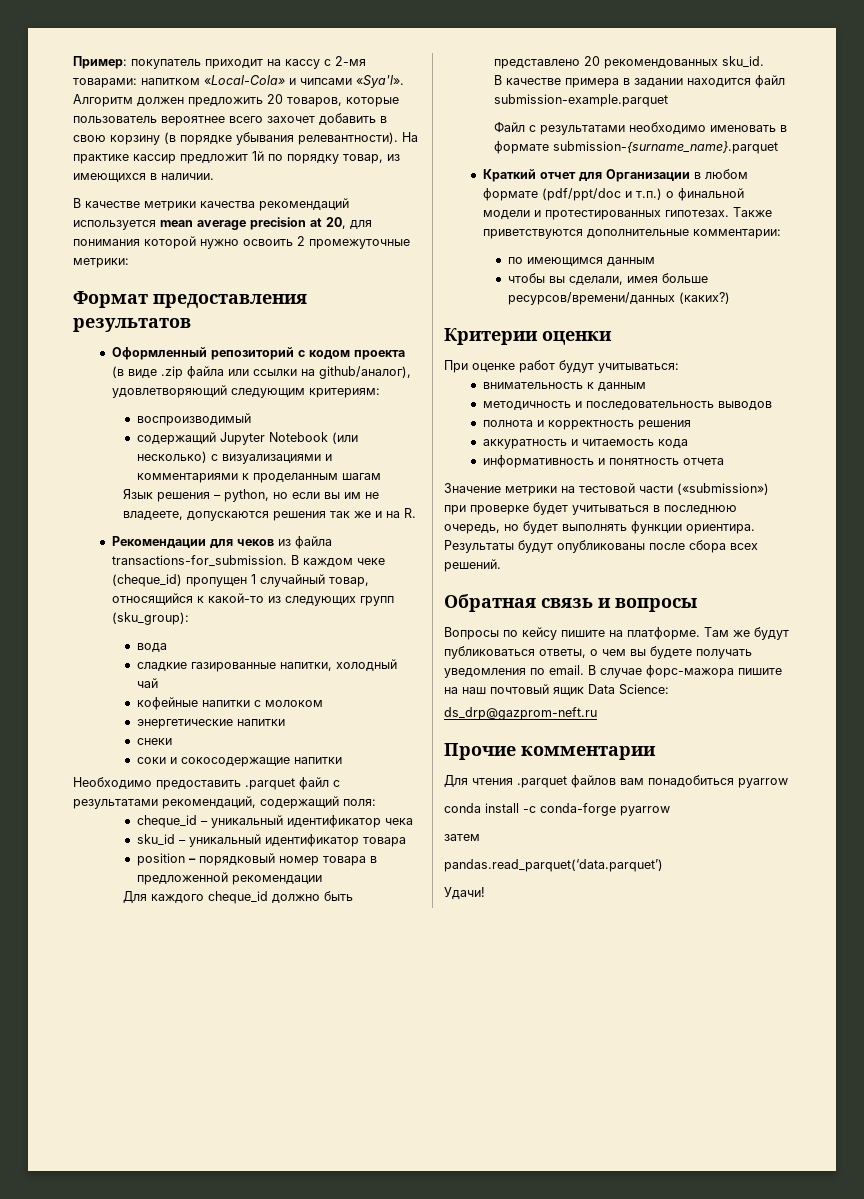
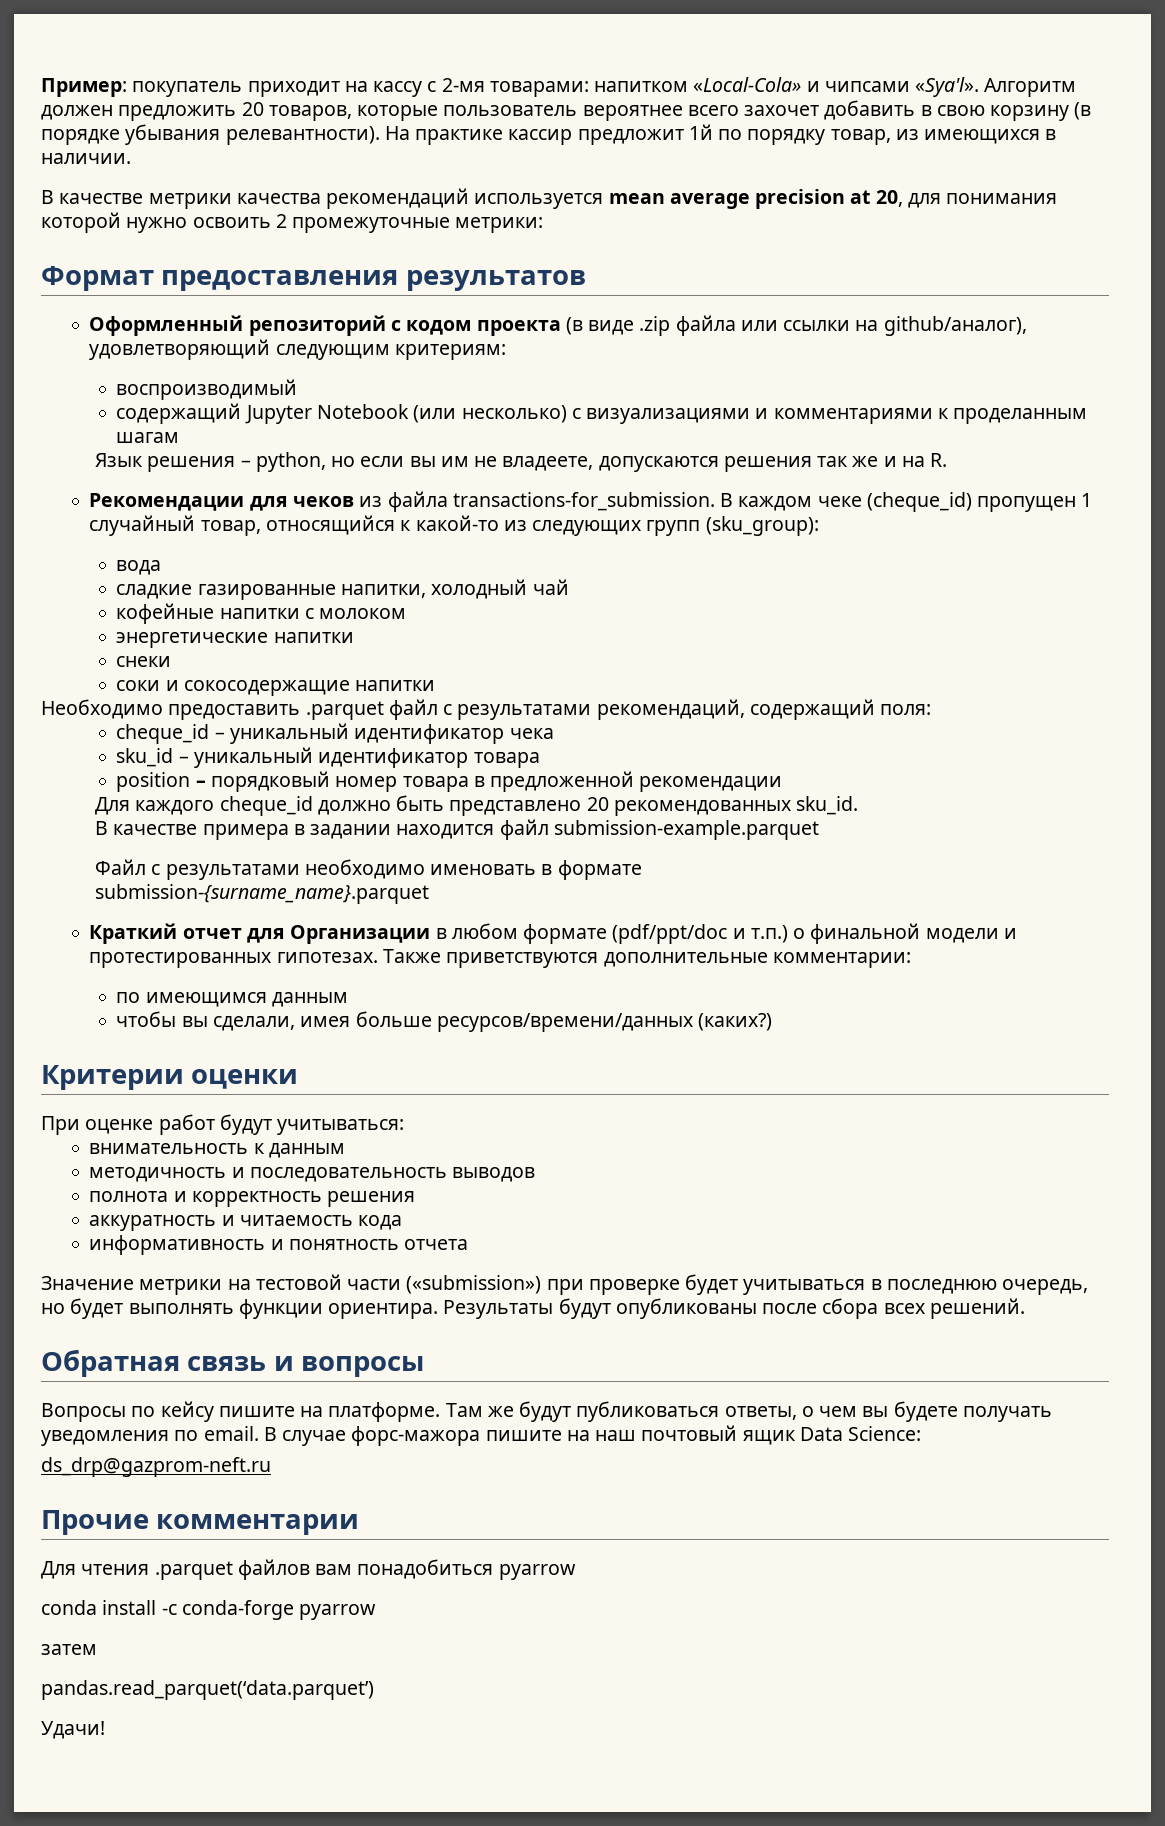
- Файл с результатами необходимо именовать в формате submission-{surname_name}.parquet
+ Файл с результатами необходимо именовать в формате
+ submission-{surname_name}.parquet

